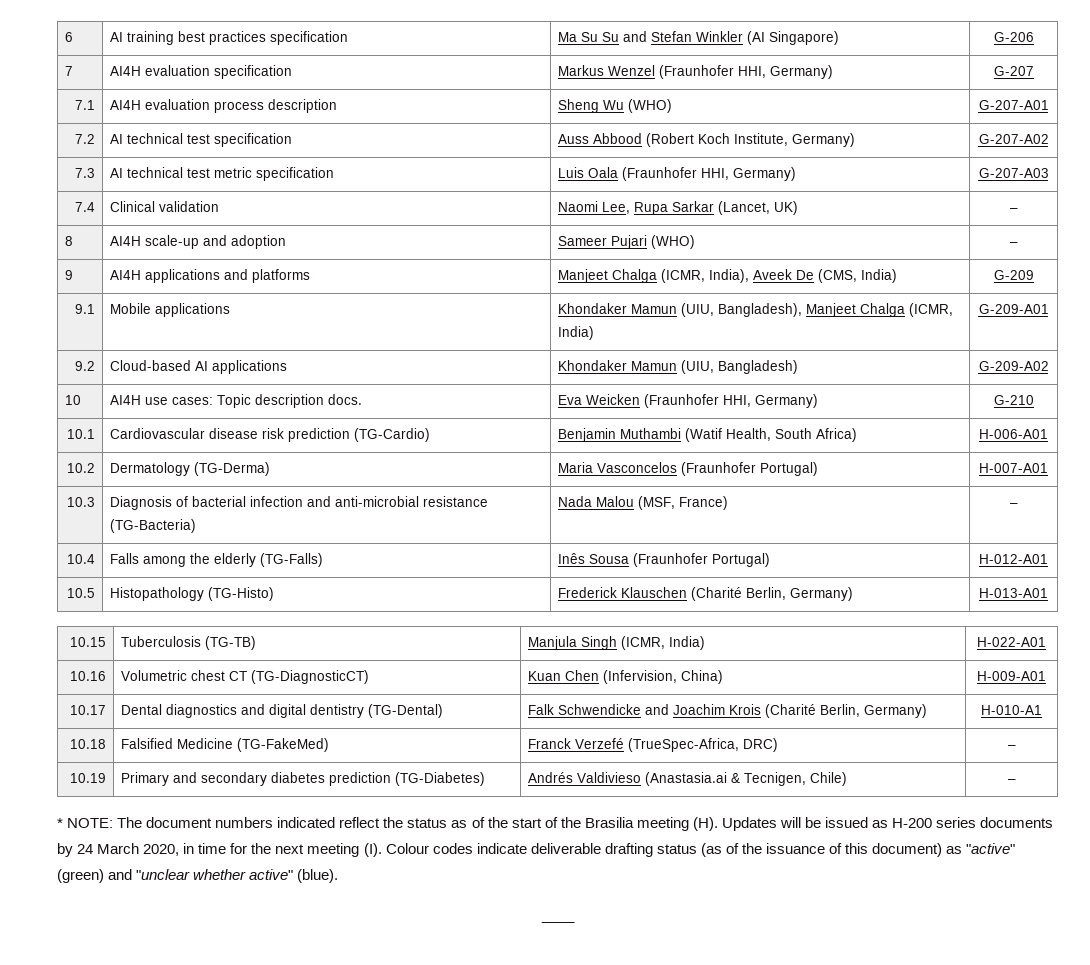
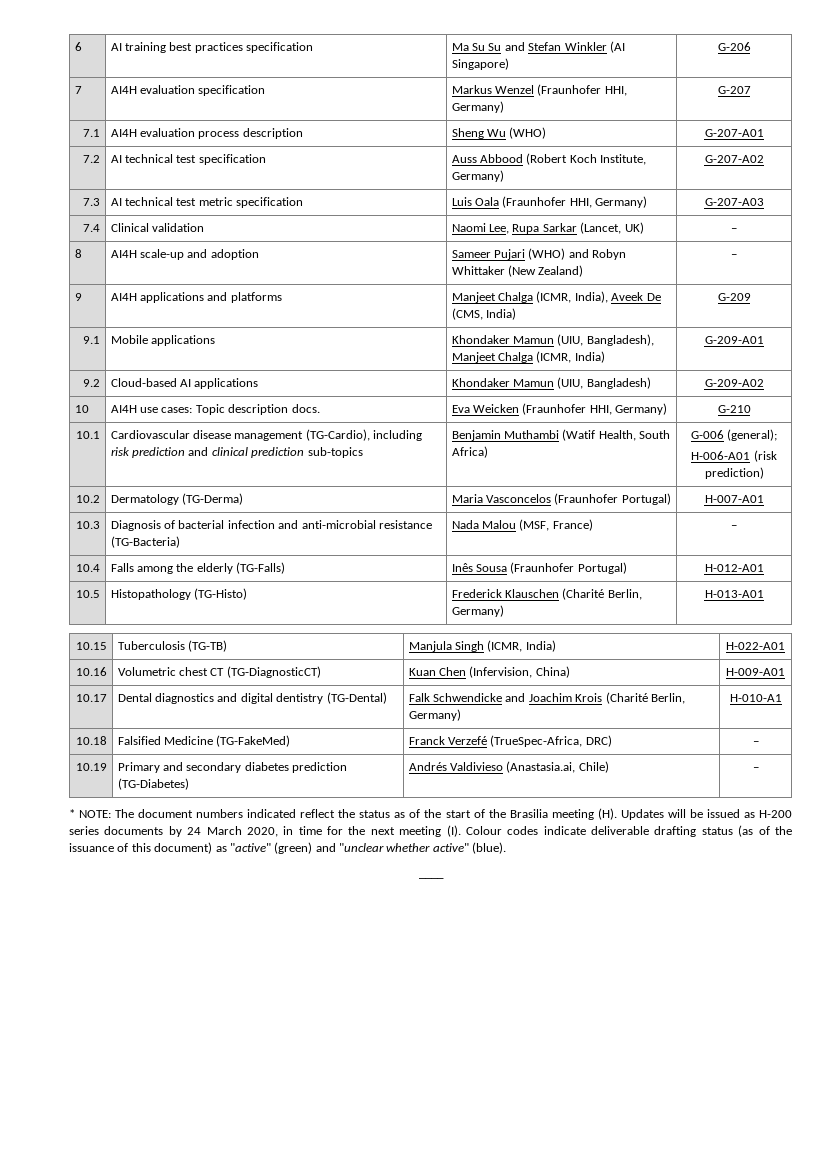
- 8 | AI4H scale-up and adoption | Sameer Pujari (WHO) | –
+ 8 | AI4H scale-up and adoption | Sameer Pujari (WHO) and Robyn Whittaker (New Zealand) | –
- 10.1 | Cardiovascular disease risk prediction (TG-Cardio) | Benjamin Muthambi (Watif Health, South Africa) | H-006-A01
+ 10.1 | Cardiovascular disease management (TG-Cardio), including risk prediction and clinical prediction sub-topics | Benjamin Muthambi (Watif Health, South Africa) | G-006 (general);
+ H-006-A01 (risk prediction)
- 10.19 | Primary and secondary diabetes prediction (TG-Diabetes) | Andrés Valdivieso (Anastasia.ai & Tecnigen, Chile) | –
+ 10.19 | Primary and secondary diabetes prediction (TG-Diabetes) | Andrés Valdivieso (Anastasia.ai, Chile) | –

